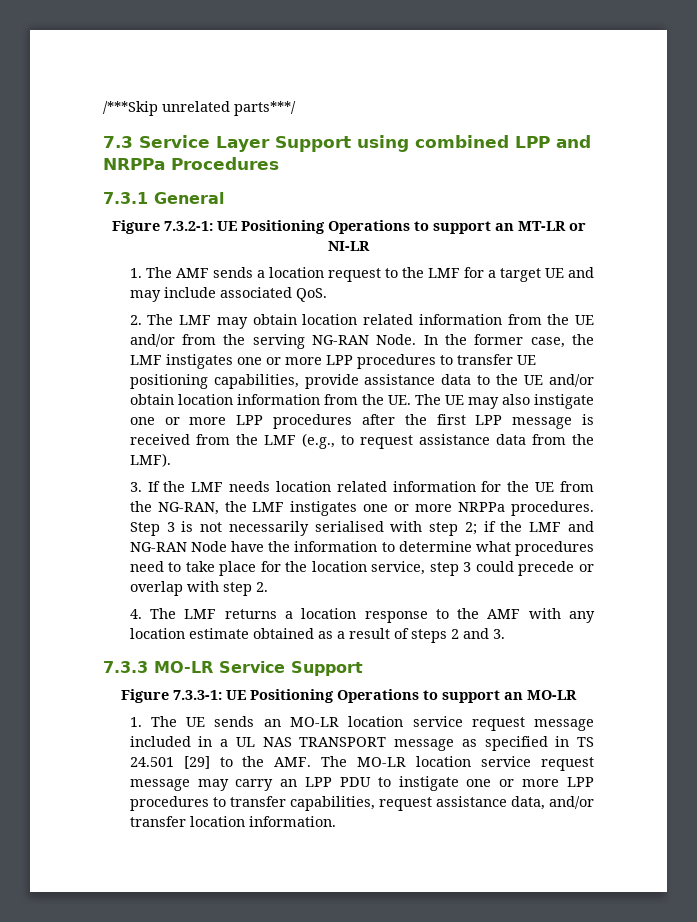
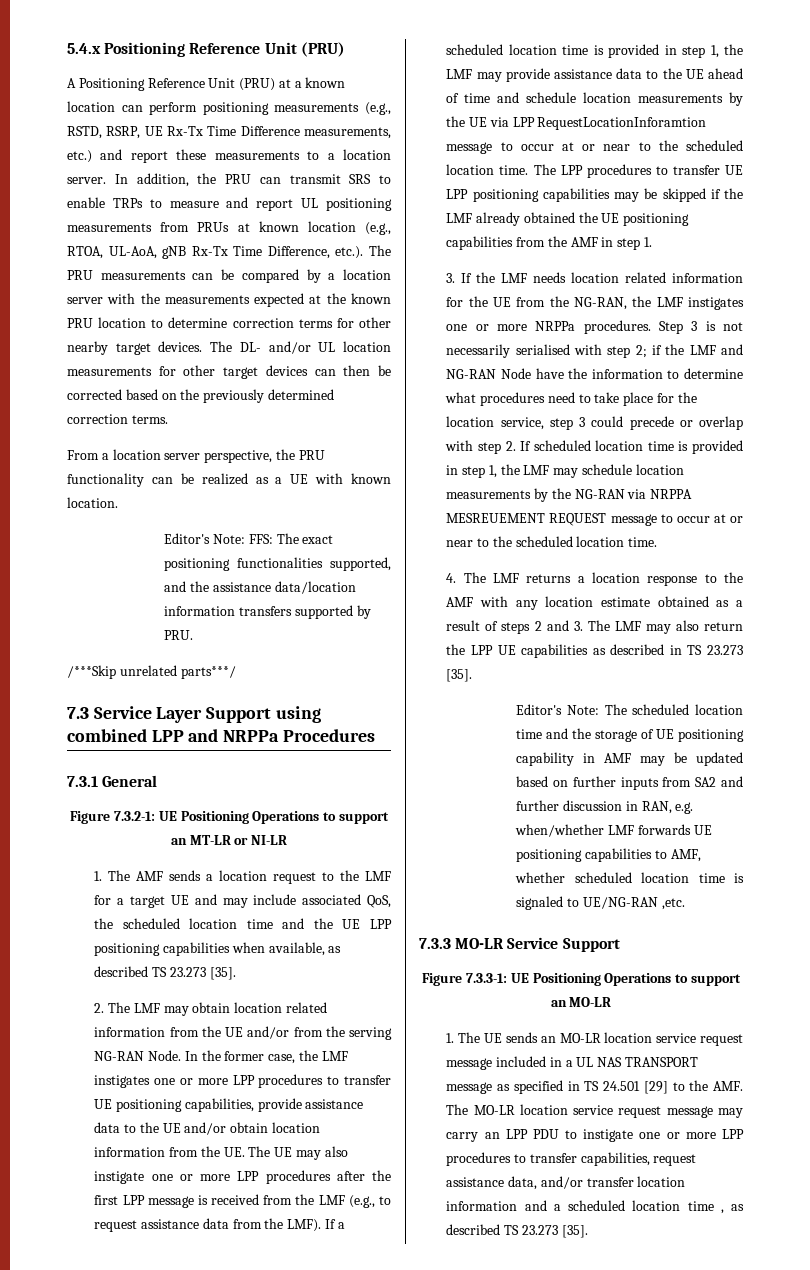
+ 5.4.x Positioning Reference Unit (PRU)
+ A Positioning Reference Unit (PRU) at a known location can perform positioning measurements (e.g., RSTD, RSRP, UE Rx-Tx Time Difference measurements, etc.) and report these measurements to a location server. In addition, the PRU can transmit SRS to enable TRPs to measure and report UL positioning measurements from PRUs at known location (e.g., RTOA, UL-AoA, gNB Rx-Tx Time Difference, etc.). The PRU measurements can be compared by a location server with the measurements expected at the known PRU location to determine correction terms for other nearby target devices. The DL- and/or UL location measurements for other target devices can then be corrected based on the previously determined correction terms.
+ From a location server perspective, the PRU functionality can be realized as a UE with known location.
+ Editor's Note: FFS: The exact positioning functionalities supported, and the assistance data/location information transfers supported by PRU.
- 1. The AMF sends a location request to the LMF for a target UE and may include associated QoS.
+ 1. The AMF sends a location request to the LMF for a target UE and may include associated QoS, the scheduled location time and the UE LPP positioning capabilities when available, as described TS 23.273 [35].
+ If a scheduled location time is provided in step 1, the LMF may provide assistance data to the UE ahead of time and schedule location measurements by the UE via LPP RequestLocationInforamtion message to occur at or near to the scheduled location time. The LPP procedures to transfer UE LPP positioning capabilities may be skipped if the LMF already obtained the UE positioning capabilities from the AMF in step 1.
- Step 3 is not necessarily serialised with step 2; if the LMF and NG-RAN Node have the information to determine what procedures need to take place for the location service, step 3 could precede or overlap with step 2.
+ Step 3 is not necessarily serialised with step 2; if the LMF and NG-RAN Node have the information to determine what procedures need to take place for the location service, step 3 could precede or overlap with step 2. If scheduled location time is provided in step 1, the LMF may schedule location measurements by the NG-RAN via NRPPA MESREUEMENT REQUEST message to occur at or near to the scheduled location time.
- 4. The LMF returns a location response to the AMF with any location estimate obtained as a result of steps 2 and 3.
+ 4. The LMF returns a location response to the AMF with any location estimate obtained as a result of steps 2 and 3. The LMF may also return the LPP UE capabilities as described in TS 23.273 [35].
+ Editor's Note: The scheduled location time and the storage of UE positioning capability in AMF may be updated based on further inputs from SA2 and further discussion in RAN, e.g. when/whether LMF forwards UE positioning capabilities to AMF, whether scheduled location time is signaled to UE/NG-RAN ,etc.
- 1. The UE sends an MO-LR location service request message included in a UL NAS TRANSPORT message as specified in TS 24.501 [29] to the AMF. The MO-LR location service request message may carry an LPP PDU to instigate one or more LPP procedures to transfer capabilities, request assistance data, and/or transfer location information.
+ 1. The UE sends an MO-LR location service request message included in a UL NAS TRANSPORT message as specified in TS 24.501 [29] to the AMF. The MO-LR location service request message may carry an LPP PDU to instigate one or more LPP procedures to transfer capabilities, request assistance data, and/or transfer location information and a scheduled location time , as described TS 23.273 [35].

